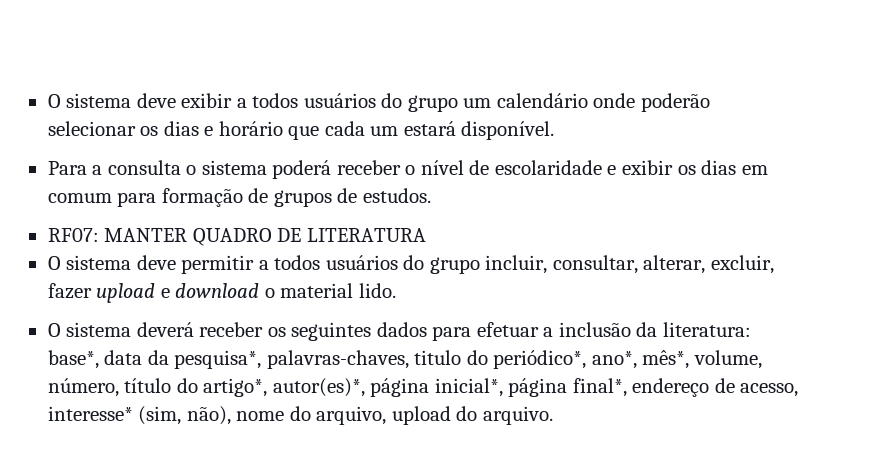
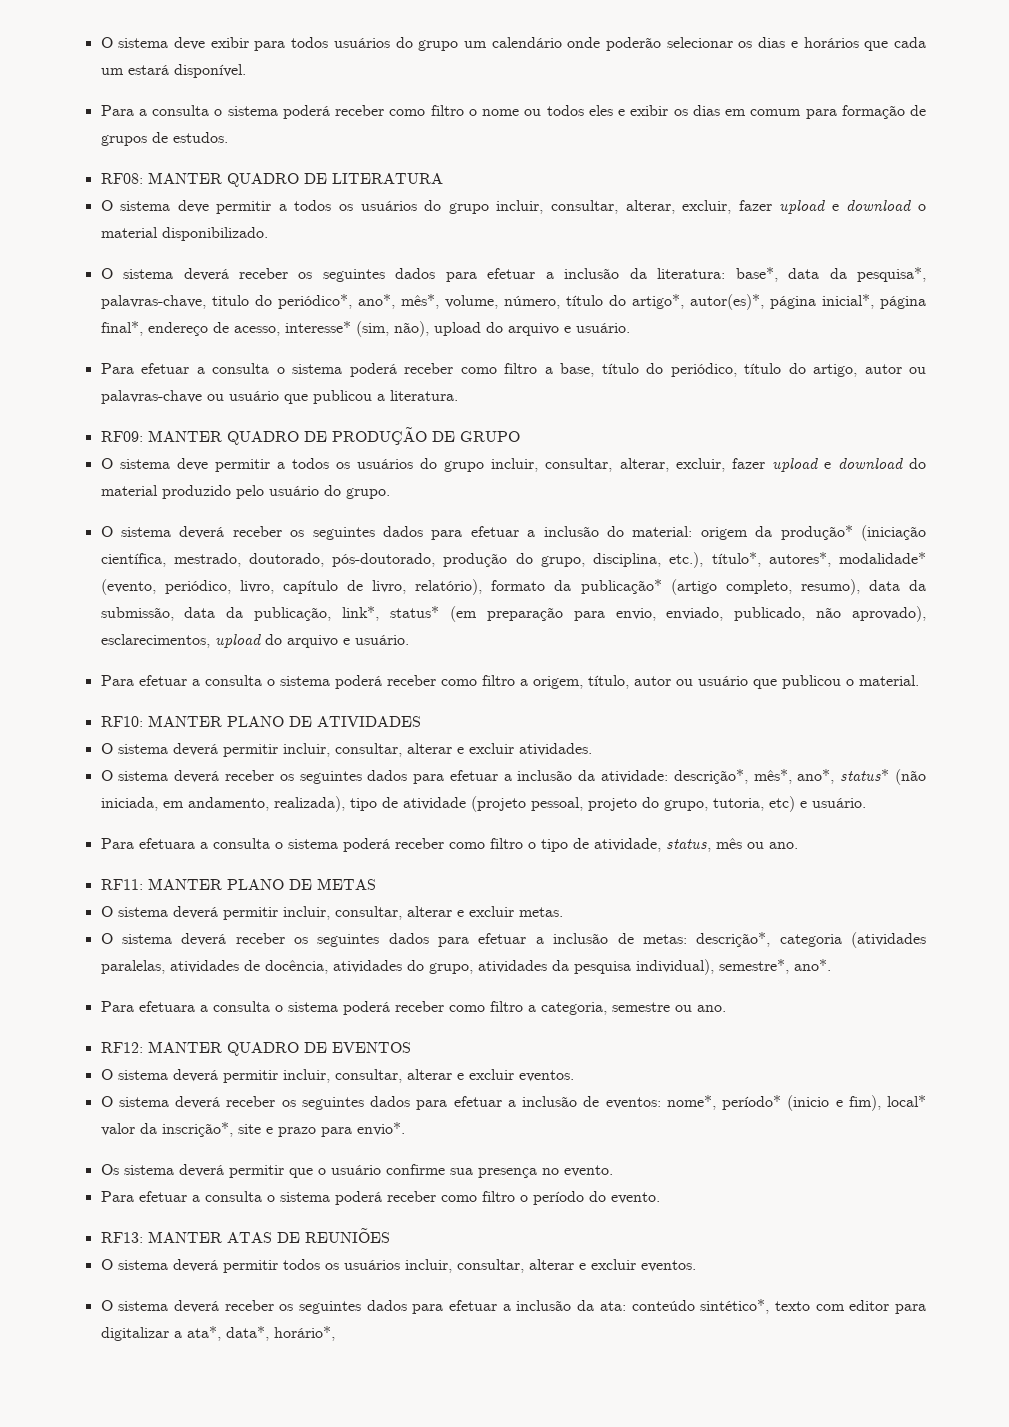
- O sistema deve exibir a todos usuários do grupo um calendário onde poderão selecionar os dias e horário que cada um estará disponível.
+ O sistema deve exibir para todos usuários do grupo um calendário onde poderão selecionar os dias e horários que cada um estará disponível.
- Para a consulta o sistema poderá receber o nível de escolaridade e exibir os dias em comum para formação de grupos de estudos.
+ Para a consulta o sistema poderá receber como filtro o nome ou todos eles e exibir os dias em comum para formação de grupos de estudos.
- RF07: MANTER QUADRO DE LITERATURA
+ RF08: MANTER QUADRO DE LITERATURA
- O sistema deve permitir a todos usuários do grupo incluir, consultar, alterar, excluir, fazer upload e download o material lido.
+ O sistema deve permitir a todos os usuários do grupo incluir, consultar, alterar, excluir, fazer upload e download o material disponibilizado.
- O sistema deverá receber os seguintes dados para efetuar a inclusão da literatura: base*, data da pesquisa*, palavras-chaves, titulo do periódico*, ano*, mês*, volume, número, título do artigo*, autor(es)*, página inicial*, página final*, endereço de acesso, interesse* (sim, não), nome do arquivo, upload do arquivo.
+ O sistema deverá receber os seguintes dados para efetuar a inclusão da literatura: base*, data da pesquisa*, palavras-chave, titulo do periódico*, ano*, mês*, volume, número, título do artigo*, autor(es)*, página inicial*, página final*, endereço de acesso, interesse* (sim, não), upload do arquivo e usuário.
+ Para efetuar a consulta o sistema poderá receber como filtro a base, título do periódico, título do artigo, autor ou palavras-chave ou usuário que publicou a literatura.
+ RF09: MANTER QUADRO DE PRODUÇÃO DE GRUPO
+ O sistema deve permitir a todos os usuários do grupo incluir, consultar, alterar, excluir, fazer upload e download do material produzido pelo usuário do grupo.
+ O sistema deverá receber os seguintes dados para efetuar a inclusão do material: origem da produção* (iniciação científica, mestrado, doutorado, pós-doutorado, produção do grupo, disciplina, etc.), título*, autores*, modalidade* (evento, periódico, livro, capítulo de livro, relatório), formato da publicação* (artigo completo, resumo), data da submissão, data da publicação, link*, status* (em preparação para envio, enviado, publicado, não aprovado), esclarecimentos, upload do arquivo e usuário.
+ Para efetuar a consulta o sistema poderá receber como filtro a origem, título, autor ou usuário que publicou o material.
+ RF10: MANTER PLANO DE ATIVIDADES
+ O sistema deverá permitir incluir, consultar, alterar e excluir atividades.
+ O sistema deverá receber os seguintes dados para efetuar a inclusão da atividade: descrição*, mês*, ano*, status* (não iniciada, em andamento, realizada), tipo de atividade (projeto pessoal, projeto do grupo, tutoria, etc) e usuário.
+ Para efetuara a consulta o sistema poderá receber como filtro o tipo de atividade, status, mês ou ano.
+ RF11: MANTER PLANO DE METAS
+ O sistema deverá permitir incluir, consultar, alterar e excluir metas.
+ O sistema deverá receber os seguintes dados para efetuar a inclusão de metas: descrição*, categoria (atividades paralelas, atividades de docência, atividades do grupo, atividades da pesquisa individual), semestre*, ano*.
+ Para efetuara a consulta o sistema poderá receber como filtro a categoria, semestre ou ano.
+ RF12: MANTER QUADRO DE EVENTOS
+ O sistema deverá permitir incluir, consultar, alterar e excluir eventos.
+ O sistema deverá receber os seguintes dados para efetuar a inclusão de eventos: nome*, período* (inicio e fim), local* valor da inscrição*, site e prazo para envio*.
+ Os sistema deverá permitir que o usuário confirme sua presença no evento.
+ Para efetuar a consulta o sistema poderá receber como filtro o período do evento.
+ RF13: MANTER ATAS DE REUNIÕES
+ O sistema deverá permitir todos os usuários incluir, consultar, alterar e excluir eventos.
+ O sistema deverá receber os seguintes dados para efetuar a inclusão da ata: conteúdo sintético*, texto com editor para digitalizar a ata*, data*, horário*,

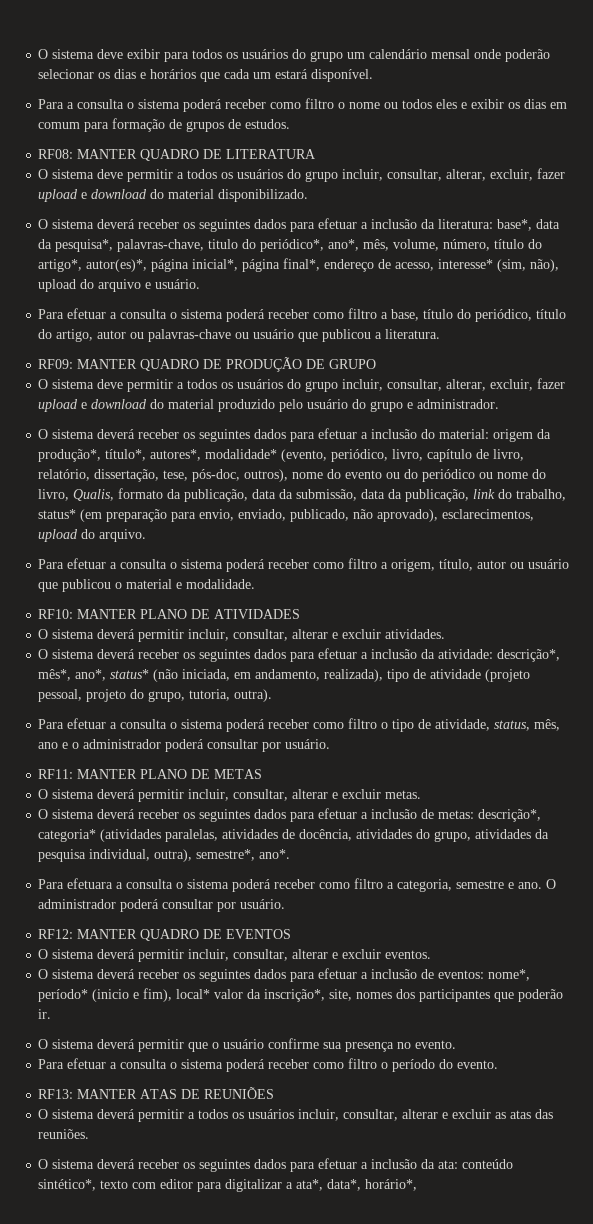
- O sistema deve exibir para todos usuários do grupo um calendário onde poderão selecionar os dias e horários que cada um estará disponível.
+ O sistema deve exibir para todos os usuários do grupo um calendário mensal onde poderão selecionar os dias e horários que cada um estará disponível.
- O sistema deve permitir a todos os usuários do grupo incluir, consultar, alterar, excluir, fazer upload e download o material disponibilizado.
+ O sistema deve permitir a todos os usuários do grupo incluir, consultar, alterar, excluir, fazer upload e download do material disponibilizado.
- O sistema deverá receber os seguintes dados para efetuar a inclusão da literatura: base*, data da pesquisa*, palavras-chave, titulo do periódico*, ano*, mês*, volume, número, título do artigo*, autor(es)*, página inicial*, página final*, endereço de acesso, interesse* (sim, não), upload do arquivo e usuário.
+ O sistema deverá receber os seguintes dados para efetuar a inclusão da literatura: base*, data da pesquisa*, palavras-chave, titulo do periódico*, ano*, mês, volume, número, título do artigo*, autor(es)*, página inicial*, página final*, endereço de acesso, interesse* (sim, não), upload do arquivo e usuário.
- O sistema deve permitir a todos os usuários do grupo incluir, consultar, alterar, excluir, fazer upload e download do material produzido pelo usuário do grupo.
+ O sistema deve permitir a todos os usuários do grupo incluir, consultar, alterar, excluir, fazer upload e download do material produzido pelo usuário do grupo e administrador.
- O sistema deverá receber os seguintes dados para efetuar a inclusão do material: origem da produção* (iniciação científica, mestrado, doutorado, pós-doutorado, produção do grupo, disciplina, etc.), título*, autores*, modalidade* (evento, periódico, livro, capítulo de livro, relatório), formato da publicação* (artigo completo, resumo), data da submissão, data da publicação, link*, status* (em preparação para envio, enviado, publicado, não aprovado), esclarecimentos, upload do arquivo e usuário.
+ O sistema deverá receber os seguintes dados para efetuar a inclusão do material: origem da produção*, título*, autores*, modalidade* (evento, periódico, livro, capítulo de livro, relatório, dissertação, tese, pós-doc, outros), nome do evento ou do periódico ou nome do livro, Qualis, formato da publicação, data da submissão, data da publicação, link do trabalho, status* (em preparação para envio, enviado, publicado, não aprovado), esclarecimentos, upload do arquivo.
- Para efetuar a consulta o sistema poderá receber como filtro a origem, título, autor ou usuário que publicou o material.
+ Para efetuar a consulta o sistema poderá receber como filtro a origem, título, autor ou usuário que publicou o material e modalidade.
- O sistema deverá receber os seguintes dados para efetuar a inclusão da atividade: descrição*, mês*, ano*, status* (não iniciada, em andamento, realizada), tipo de atividade (projeto pessoal, projeto do grupo, tutoria, etc) e usuário.
- Para efetuara a consulta o sistema poderá receber como filtro o tipo de atividade, status, mês ou ano.
+ O sistema deverá receber os seguintes dados para efetuar a inclusão da atividade: descrição*, mês*, ano*, status* (não iniciada, em andamento, realizada), tipo de atividade (projeto pessoal, projeto do grupo, tutoria, outra).
+ Para efetuar a consulta o sistema poderá receber como filtro o tipo de atividade, status, mês, ano e o administrador poderá consultar por usuário.
- O sistema deverá receber os seguintes dados para efetuar a inclusão de metas: descrição*, categoria (atividades paralelas, atividades de docência, atividades do grupo, atividades da pesquisa individual), semestre*, ano*.
+ O sistema deverá receber os seguintes dados para efetuar a inclusão de metas: descrição*, categoria* (atividades paralelas, atividades de docência, atividades do grupo, atividades da pesquisa individual, outra), semestre*, ano*.
- Para efetuara a consulta o sistema poderá receber como filtro a categoria, semestre ou ano.
+ Para efetuara a consulta o sistema poderá receber como filtro a categoria, semestre e ano. O administrador poderá consultar por usuário.
- O sistema deverá receber os seguintes dados para efetuar a inclusão de eventos: nome*, período* (inicio e fim), local* valor da inscrição*, site e prazo para envio*.
- Os sistema deverá permitir que o usuário confirme sua presença no evento.
+ O sistema deverá receber os seguintes dados para efetuar a inclusão de eventos: nome*, período* (inicio e fim), local* valor da inscrição*, site, nomes dos participantes que poderão ir.
+ O sistema deverá permitir que o usuário confirme sua presença no evento.
- O sistema deverá permitir todos os usuários incluir, consultar, alterar e excluir eventos.
+ O sistema deverá permitir a todos os usuários incluir, consultar, alterar e excluir as atas das reuniões.

